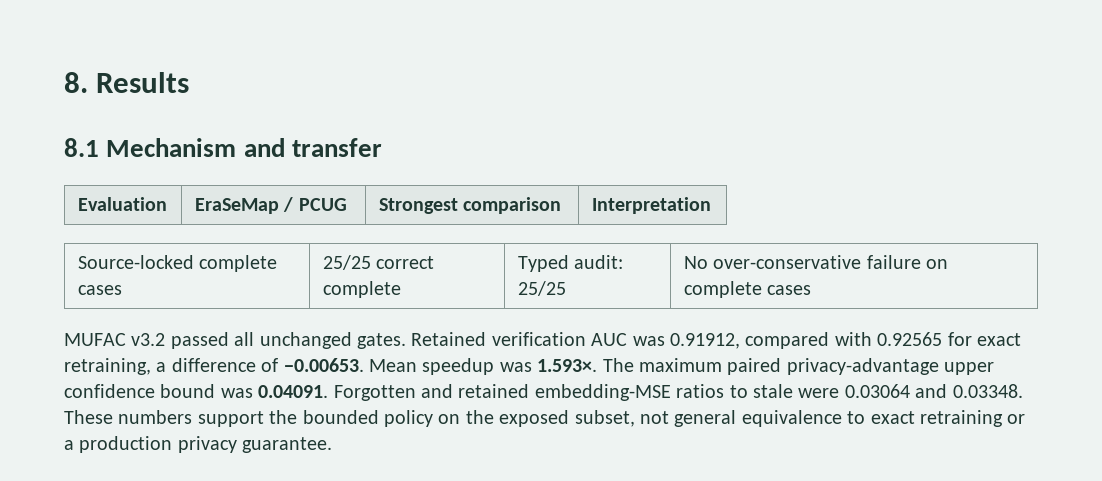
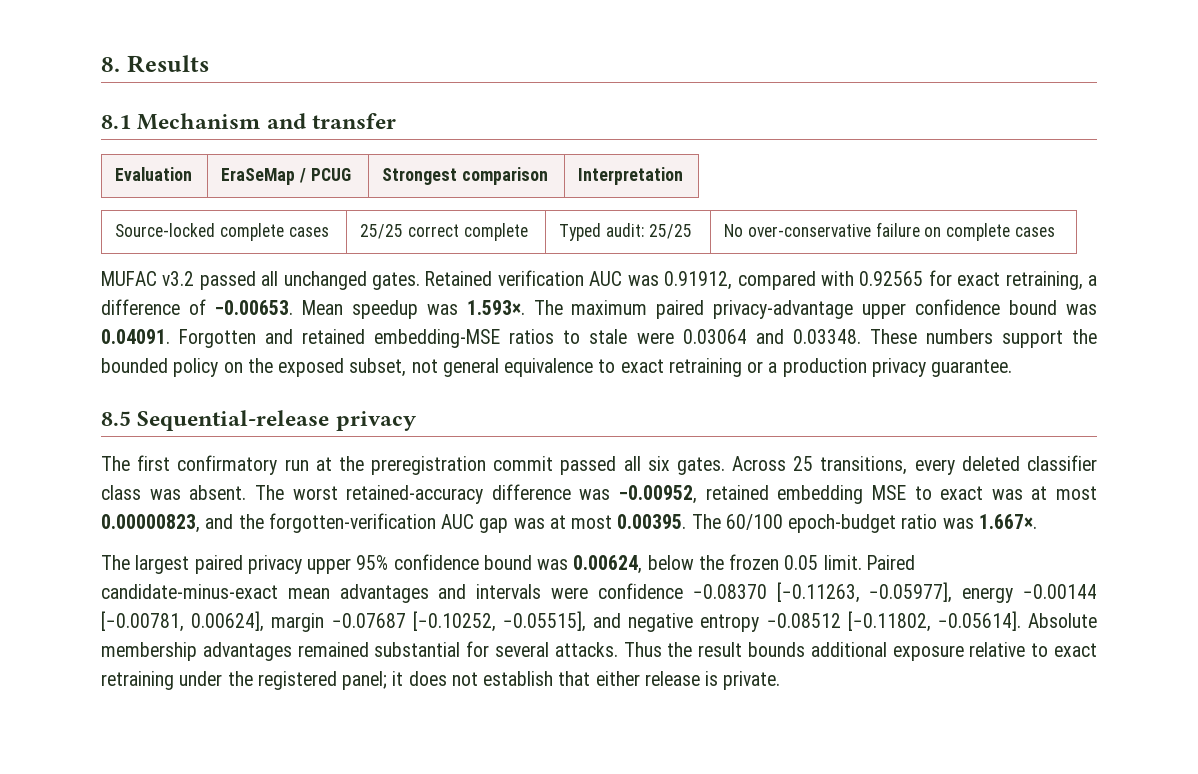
+ 8.5 Sequential-release privacy
+ The first confirmatory run at the preregistration commit passed all six gates. Across 25 transitions, every deleted classifier class was absent. The worst retained-accuracy difference was −0.00952, retained embedding MSE to exact was at most 0.00000823, and the forgotten-verification AUC gap was at most 0.00395. The 60/100 epoch-budget ratio was 1.667×.
+ The largest paired privacy upper 95% confidence bound was 0.00624, below the frozen 0.05 limit. Paired candidate-minus-exact mean advantages and intervals were confidence −0.08370 [−0.11263, −0.05977], energy −0.00144 [−0.00781, 0.00624], margin −0.07687 [−0.10252, −0.05515], and negative entropy −0.08512 [−0.11802, −0.05614]. Absolute membership advantages remained substantial for several attacks. Thus the result bounds additional exposure relative to exact retraining under the registered panel; it does not establish that either release is private.

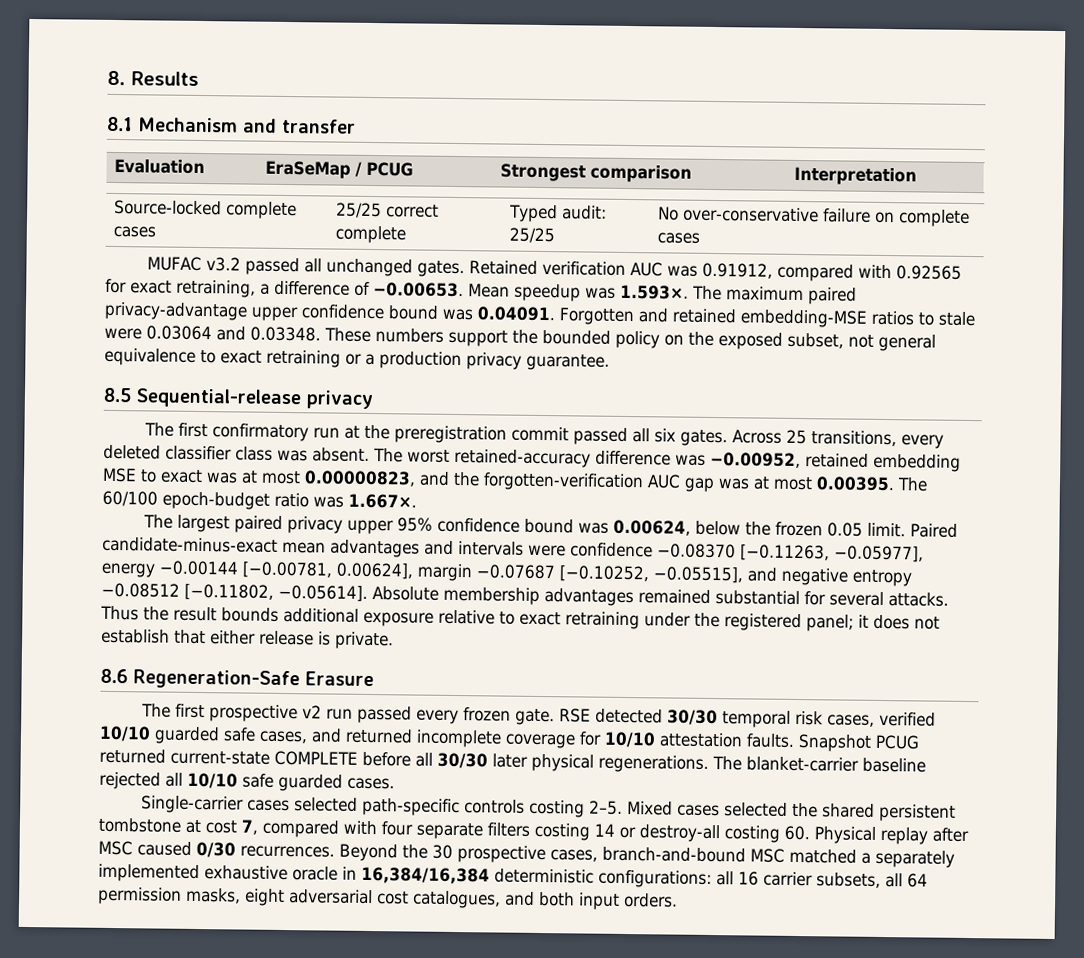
+ 8.6 Regeneration-Safe Erasure
+ The first prospective v2 run passed every frozen gate. RSE detected 30/30 temporal risk cases, verified 10/10 guarded safe cases, and returned incomplete coverage for 10/10 attestation faults. Snapshot PCUG returned current-state COMPLETE before all 30/30 later physical regenerations. The blanket-carrier baseline rejected all 10/10 safe guarded cases.
+ Single-carrier cases selected path-specific controls costing 2–5. Mixed cases selected the shared persistent tombstone at cost 7, compared with four separate filters costing 14 or destroy-all costing 60. Physical replay after MSC caused 0/30 recurrences. Beyond the 30 prospective cases, branch-and-bound MSC matched a separately implemented exhaustive oracle in 16,384/16,384 deterministic configurations: all 16 carrier subsets, all 64 permission masks, eight adversarial cost catalogues, and both input orders.

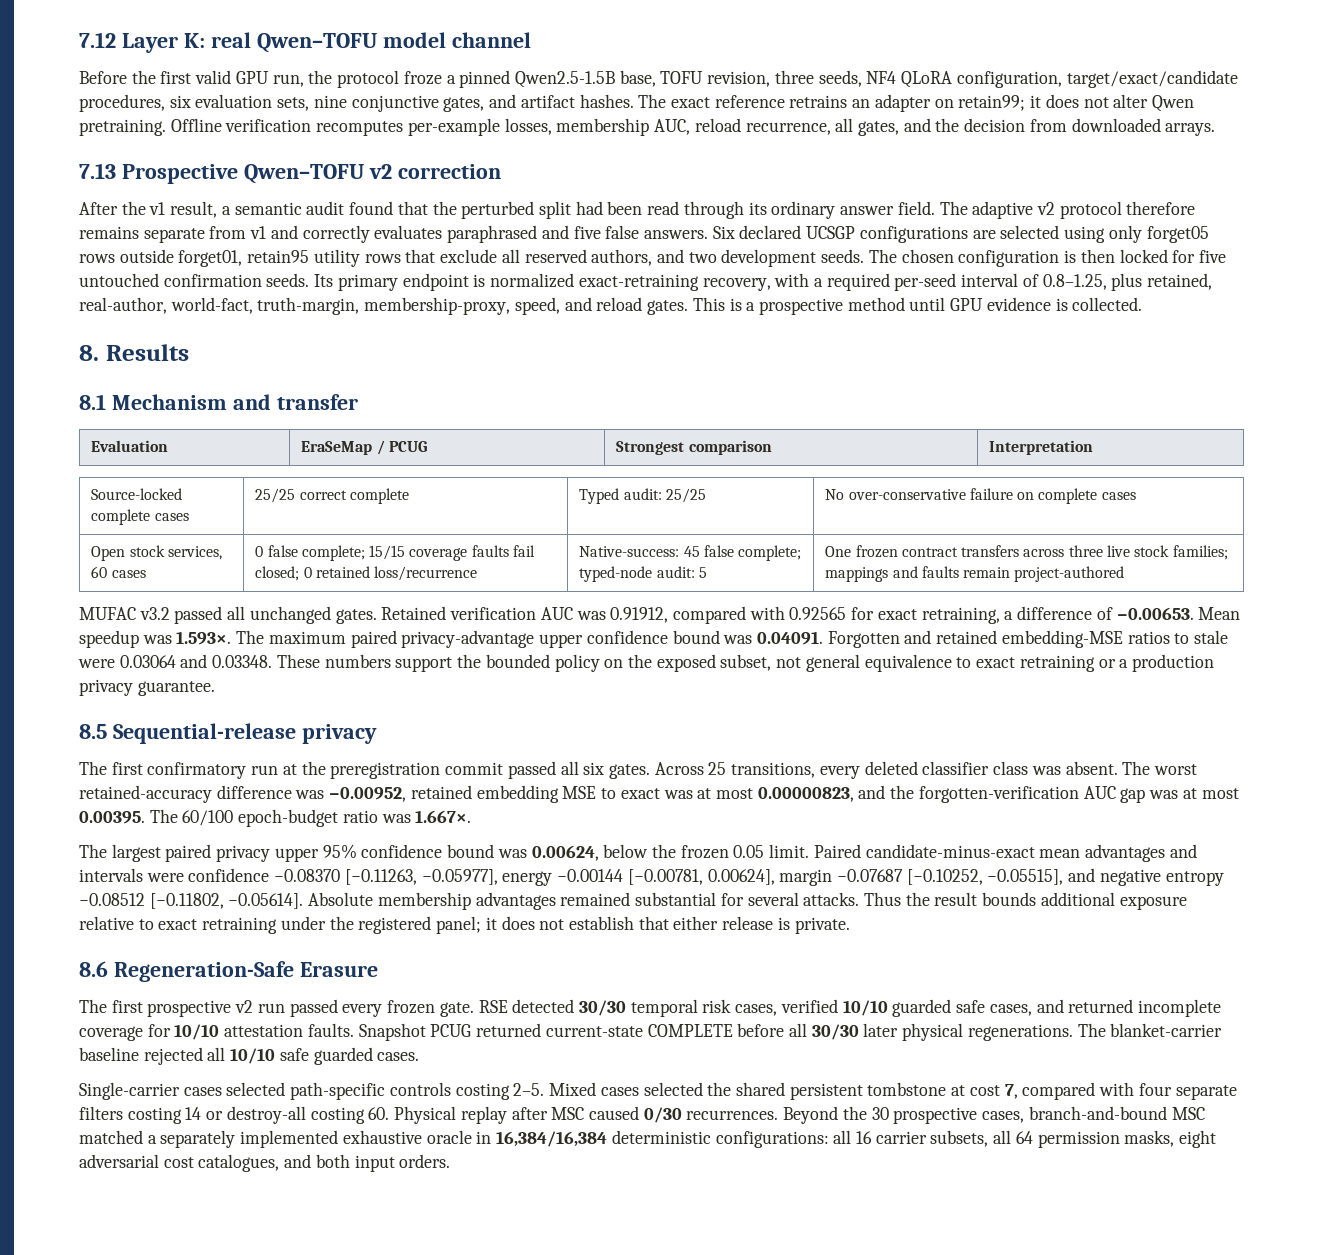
+ 7.12 Layer K: real Qwen–TOFU model channel
+ Before the first valid GPU run, the protocol froze a pinned Qwen2.5-1.5B base, TOFU revision, three seeds, NF4 QLoRA configuration, target/exact/candidate procedures, six evaluation sets, nine conjunctive gates, and artifact hashes. The exact reference retrains an adapter on retain99; it does not alter Qwen pretraining. Offline verification recomputes per-example losses, membership AUC, reload recurrence, all gates, and the decision from downloaded arrays.
+ 7.13 Prospective Qwen–TOFU v2 correction
+ After the v1 result, a semantic audit found that the perturbed split had been read through its ordinary answer field. The adaptive v2 protocol therefore remains separate from v1 and correctly evaluates paraphrased and five false answers. Six declared UCSGP configurations are selected using only forget05 rows outside forget01, retain95 utility rows that exclude all reserved authors, and two development seeds. The chosen configuration is then locked for five untouched confirmation seeds. Its primary endpoint is normalized exact-retraining recovery, with a required per-seed interval of 0.8–1.25, plus retained, real-author, world-fact, truth-margin, membership-proxy, speed, and reload gates. This is a prospective method until GPU evidence is collected.
+ Open stock services, 60 cases | 0 false complete; 15/15 coverage faults fail closed; 0 retained loss/recurrence | Native-success: 45 false complete; typed-node audit: 5 | One frozen contract transfers across three live stock families; mappings and faults remain project-authored

